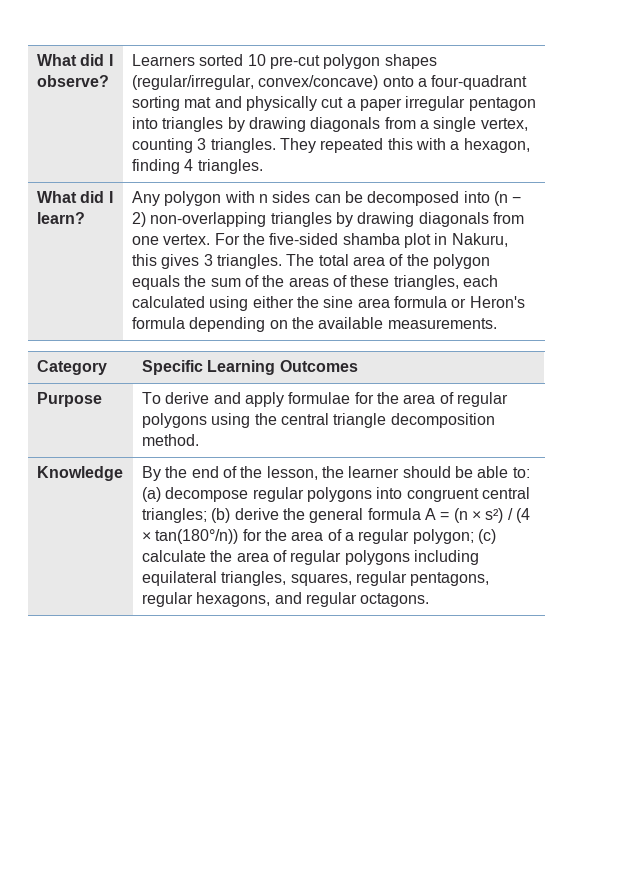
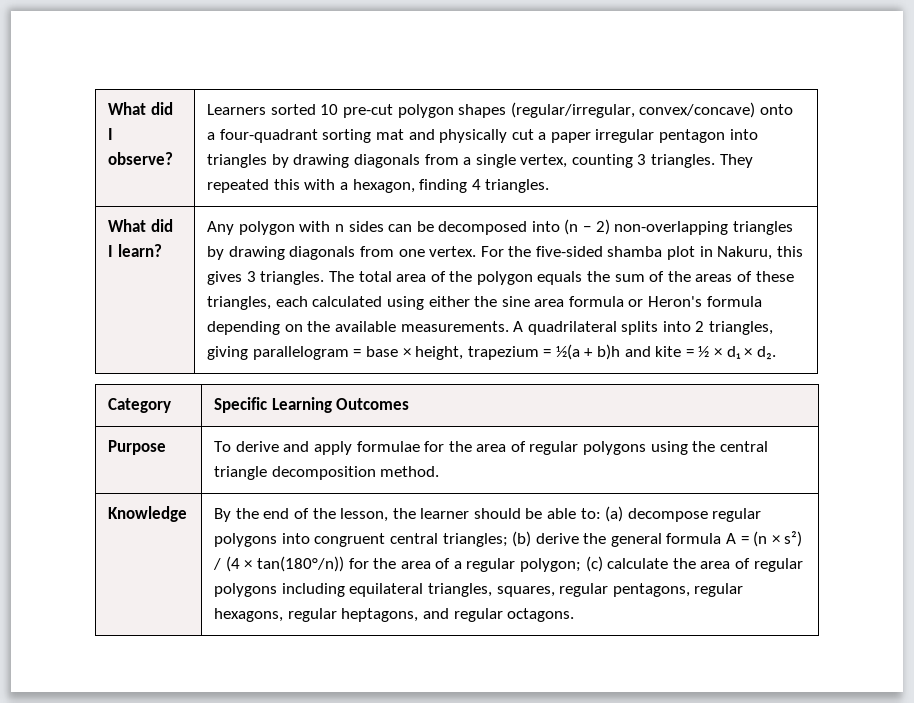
+ A quadrilateral splits into 2 triangles, giving parallelogram = base × height, trapezium = ½(a + b)h and kite = ½ × d₁ × d₂.
- By the end of the lesson, the learner should be able to: (a) decompose regular polygons into congruent central triangles; (b) derive the general formula A = (n × s²) / (4 × tan(180°/n)) for the area of a regular polygon; (c) calculate the area of regular polygons including equilateral triangles, squares, regular pentagons, regular hexagons, and regular octagons.
+ By the end of the lesson, the learner should be able to: (a) decompose regular polygons into congruent central triangles; (b) derive the general formula A = (n × s²) / (4 × tan(180°/n)) for the area of a regular polygon; (c) calculate the area of regular polygons including equilateral triangles, squares, regular pentagons, regular hexagons, regular heptagons, and regular octagons.

